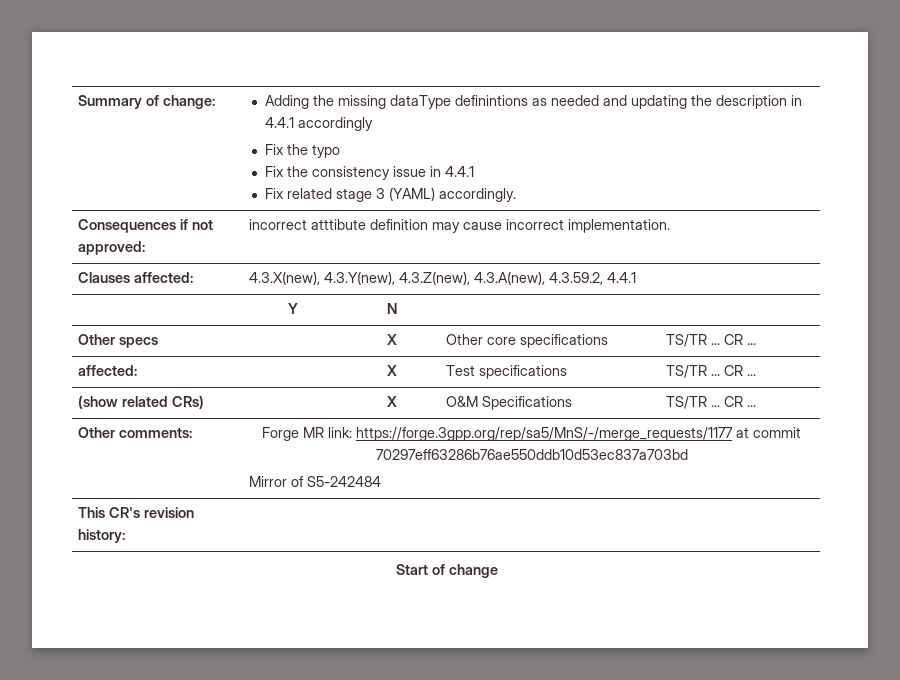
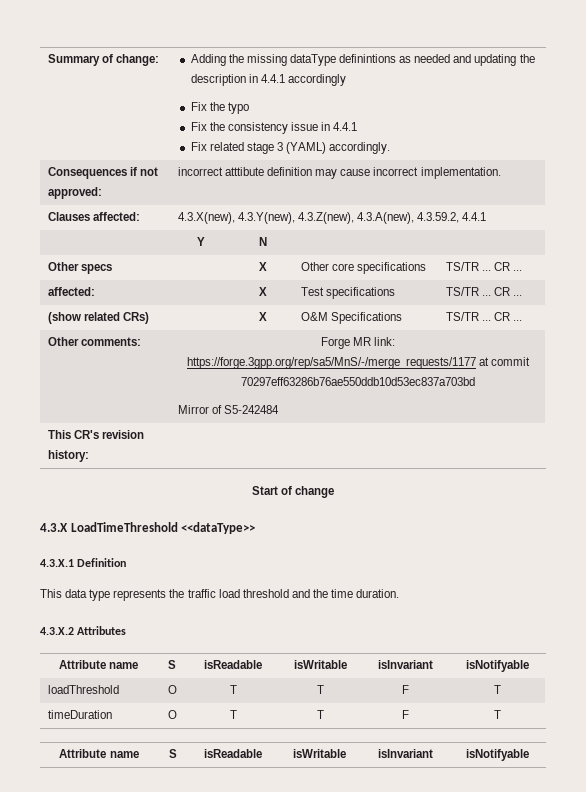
+ 4.3.X LoadTimeThreshold <<dataType>>
+ 4.3.X.1 Definition
+ This data type represents the traffic load threshold and the time duration.
+ 4.3.X.2 Attributes
+ Attribute name | S | isReadable | isWritable | isInvariant | isNotifyable
+ loadThreshold | O | T | T | F | T
+ timeDuration | O | T | T | F | T
+ Attribute name | S | isReadable | isWritable | isInvariant | isNotifyable

